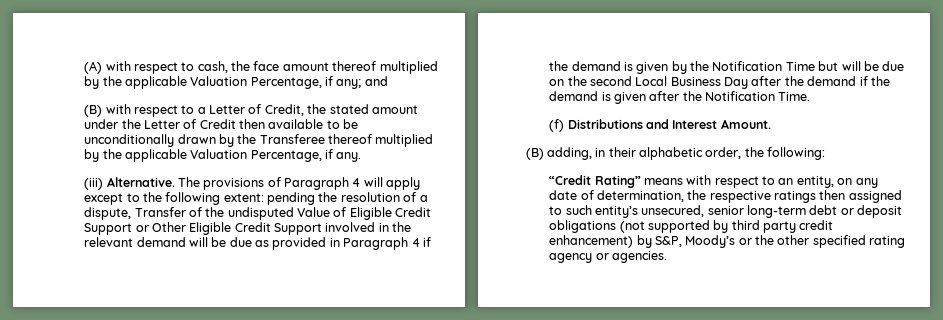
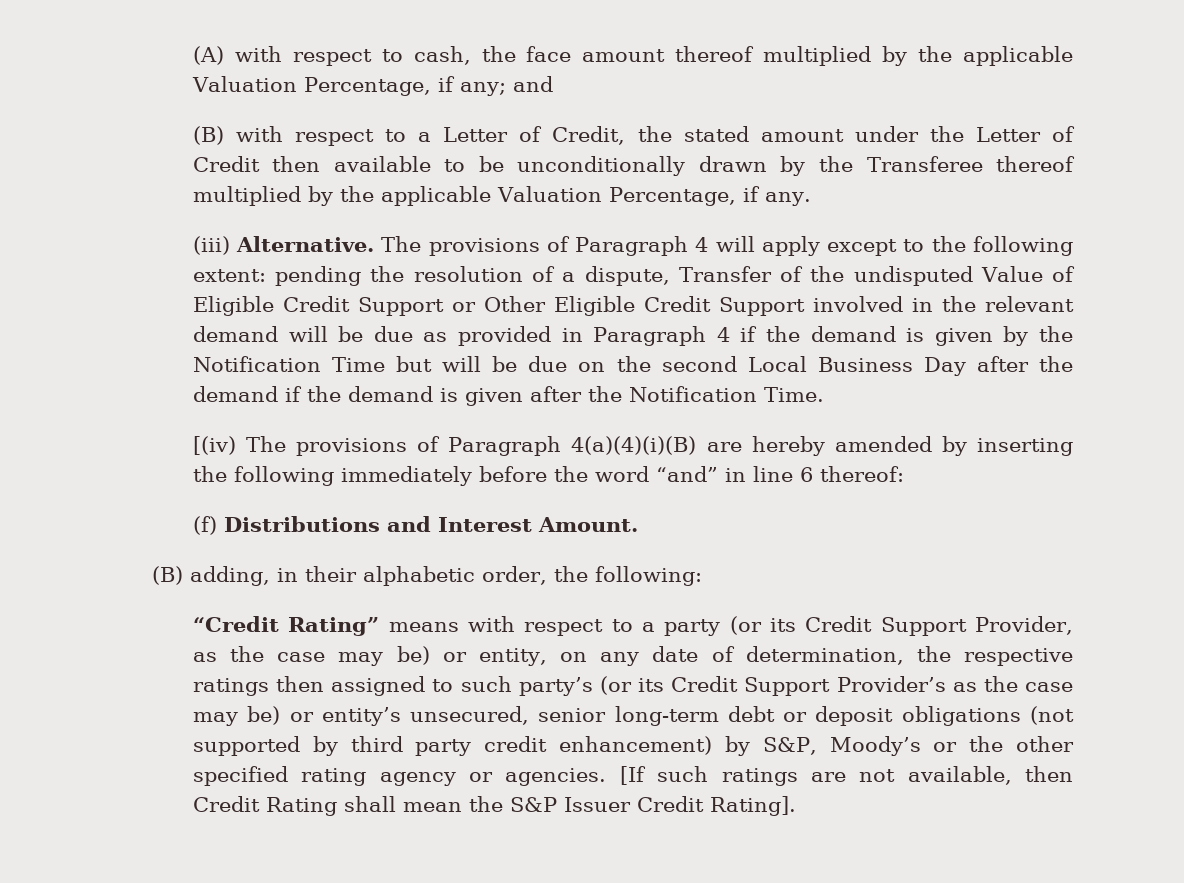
+ [(iv) The provisions of Paragraph 4(a)(4)(i)(B) are hereby amended by inserting the following immediately before the word “and” in line 6 thereof:
- “Credit Rating” means with respect to an entity, on any date of determination, the respective ratings then assigned to such entity’s unsecured, senior long-term debt or deposit obligations (not supported by third party credit enhancement) by S&P, Moody’s or the other specified rating agency or agencies.
+ “Credit Rating” means with respect to a party (or its Credit Support Provider, as the case may be) or entity, on any date of determination, the respective ratings then assigned to such party’s (or its Credit Support Provider’s as the case may be) or entity’s unsecured, senior long-term debt or deposit obligations (not supported by third party credit enhancement) by S&P, Moody’s or the other specified rating agency or agencies.
+ [If such ratings are not available, then Credit Rating shall mean the S&P Issuer Credit Rating].

